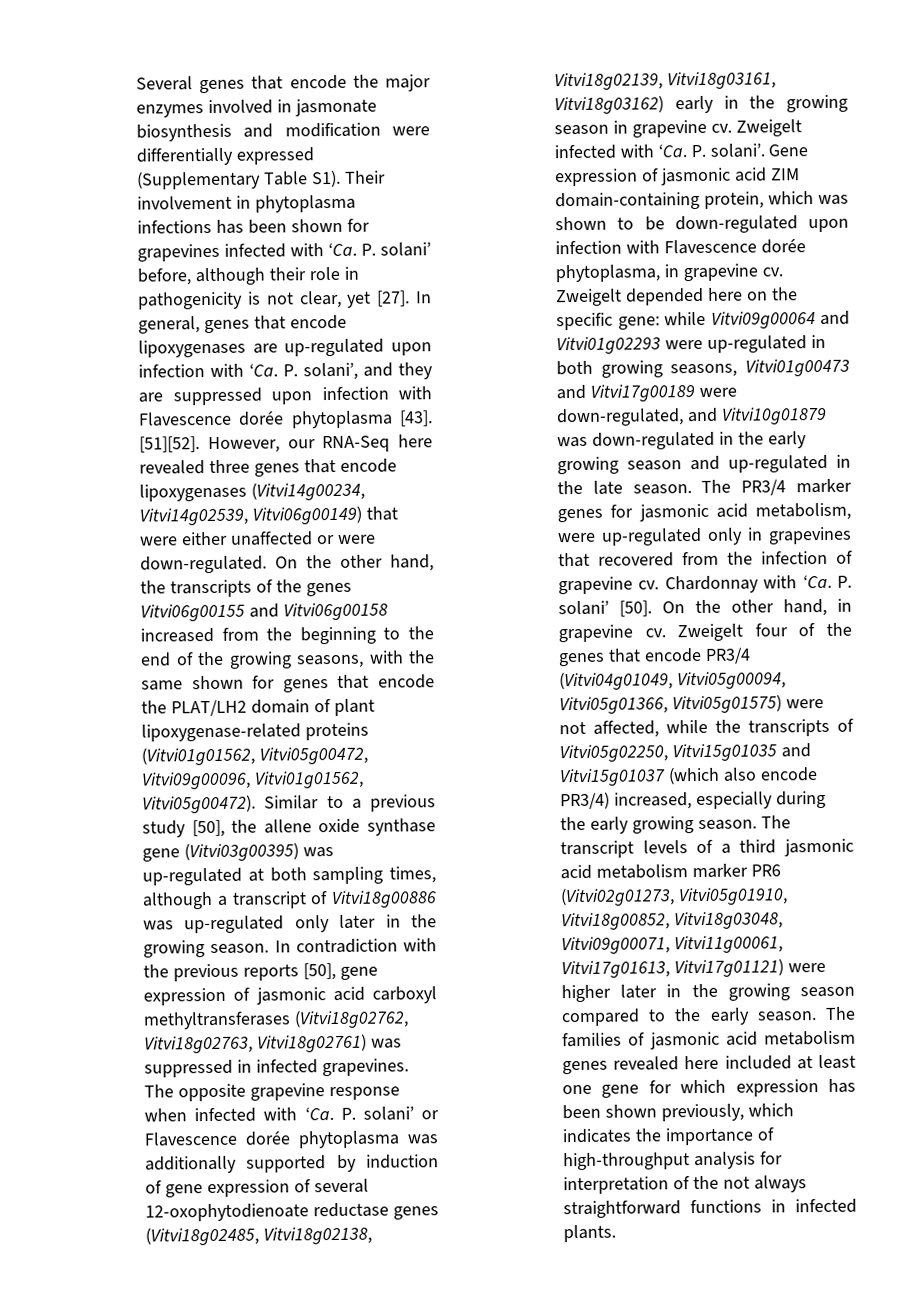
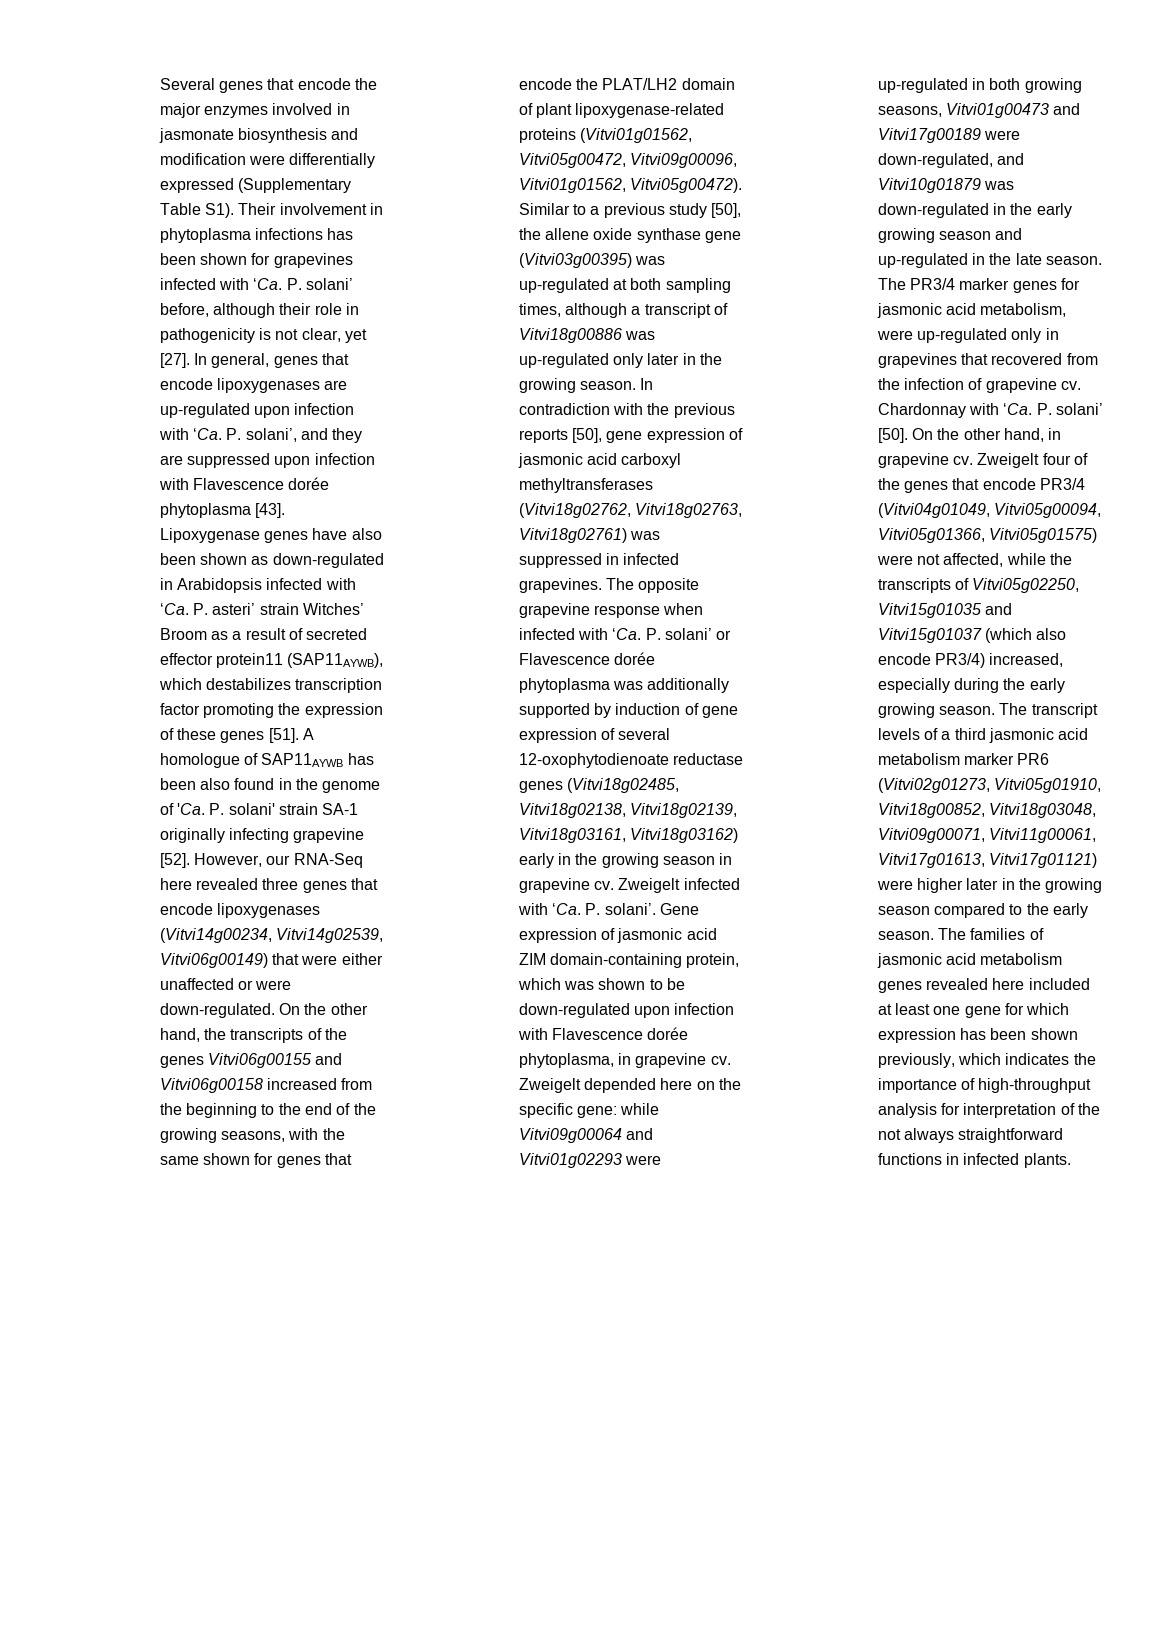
- [51][52].
+ Lipoxygenase genes have also been shown as down-regulated in Arabidopsis infected with ‘Ca. P. asteri’ strain Witches’ Broom as a result of secreted effector protein11 (SAP11AYWB), which destabilizes transcription factor promoting the expression of these genes [51]. A homologue of SAP11AYWB has been also found in the genome of 'Ca. P. solani' strain SA-1 originally infecting grapevine [52].

